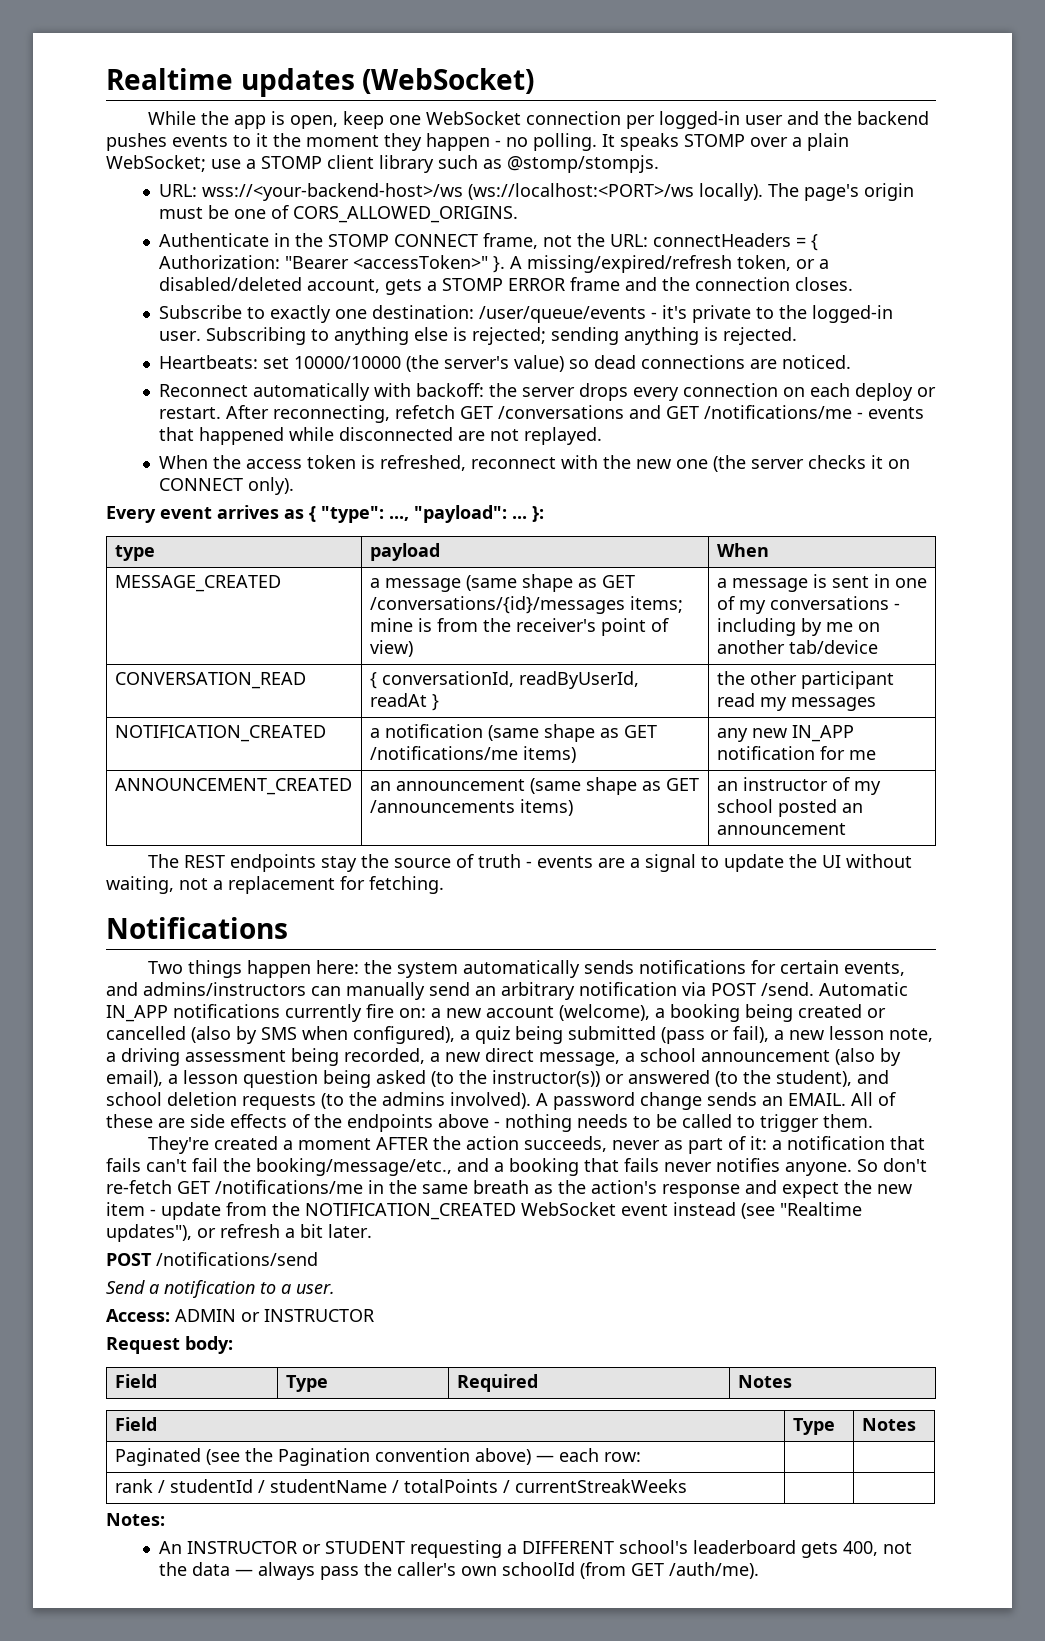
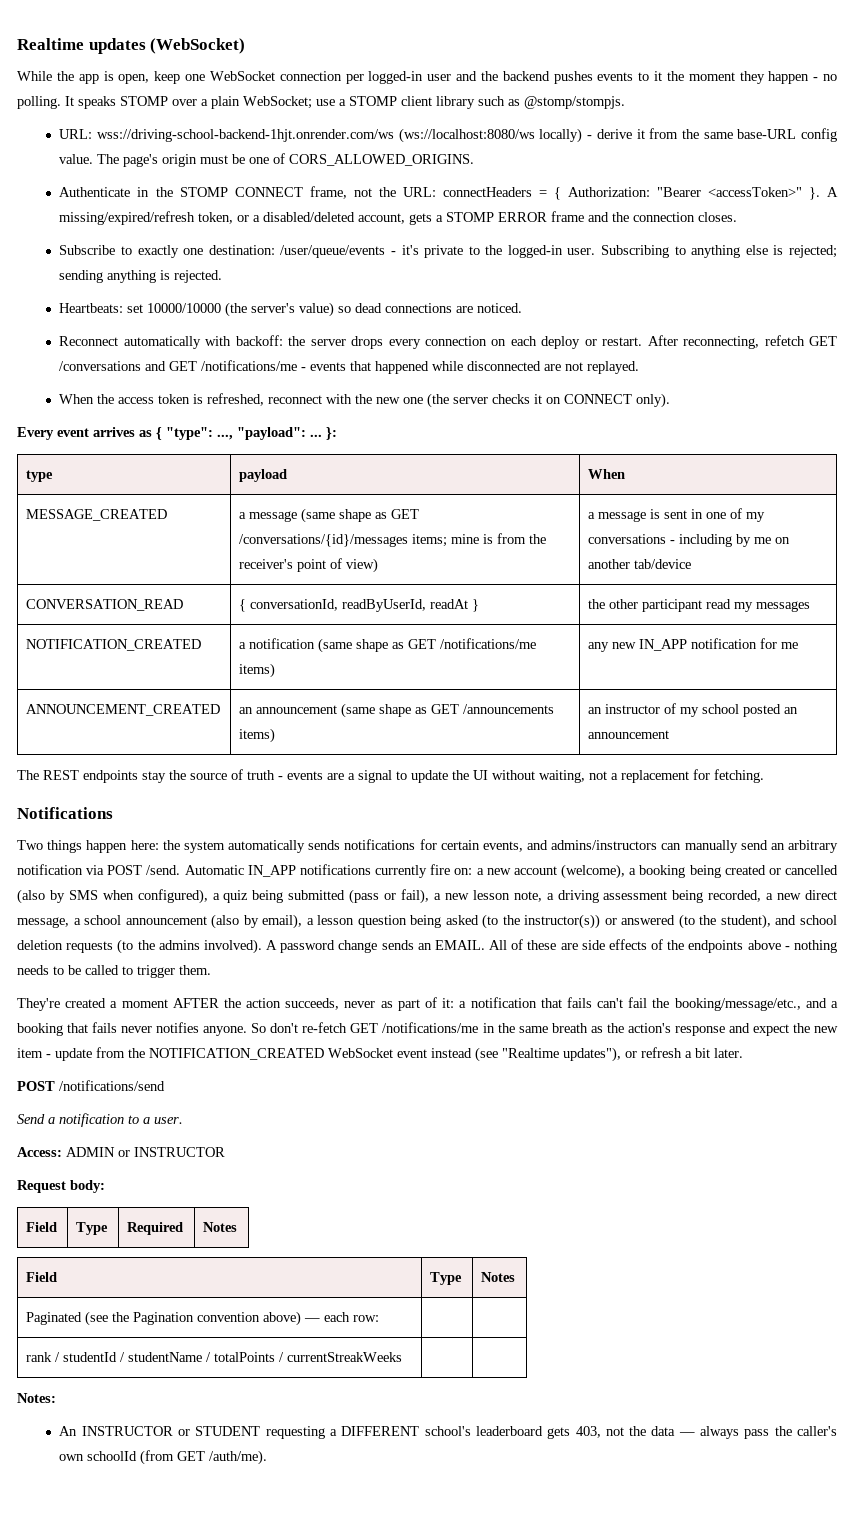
- URL: wss://<your-backend-host>/ws (ws://localhost:<PORT>/ws locally).
+ URL: wss://driving-school-backend-1hjt.onrender.com/ws (ws://localhost:8080/ws locally) - derive it from the same base-URL config value.
- An INSTRUCTOR or STUDENT requesting a DIFFERENT school's leaderboard gets 400, not the data — always pass the caller's own schoolId (from GET /auth/me).
+ An INSTRUCTOR or STUDENT requesting a DIFFERENT school's leaderboard gets 403, not the data — always pass the caller's own schoolId (from GET /auth/me).

